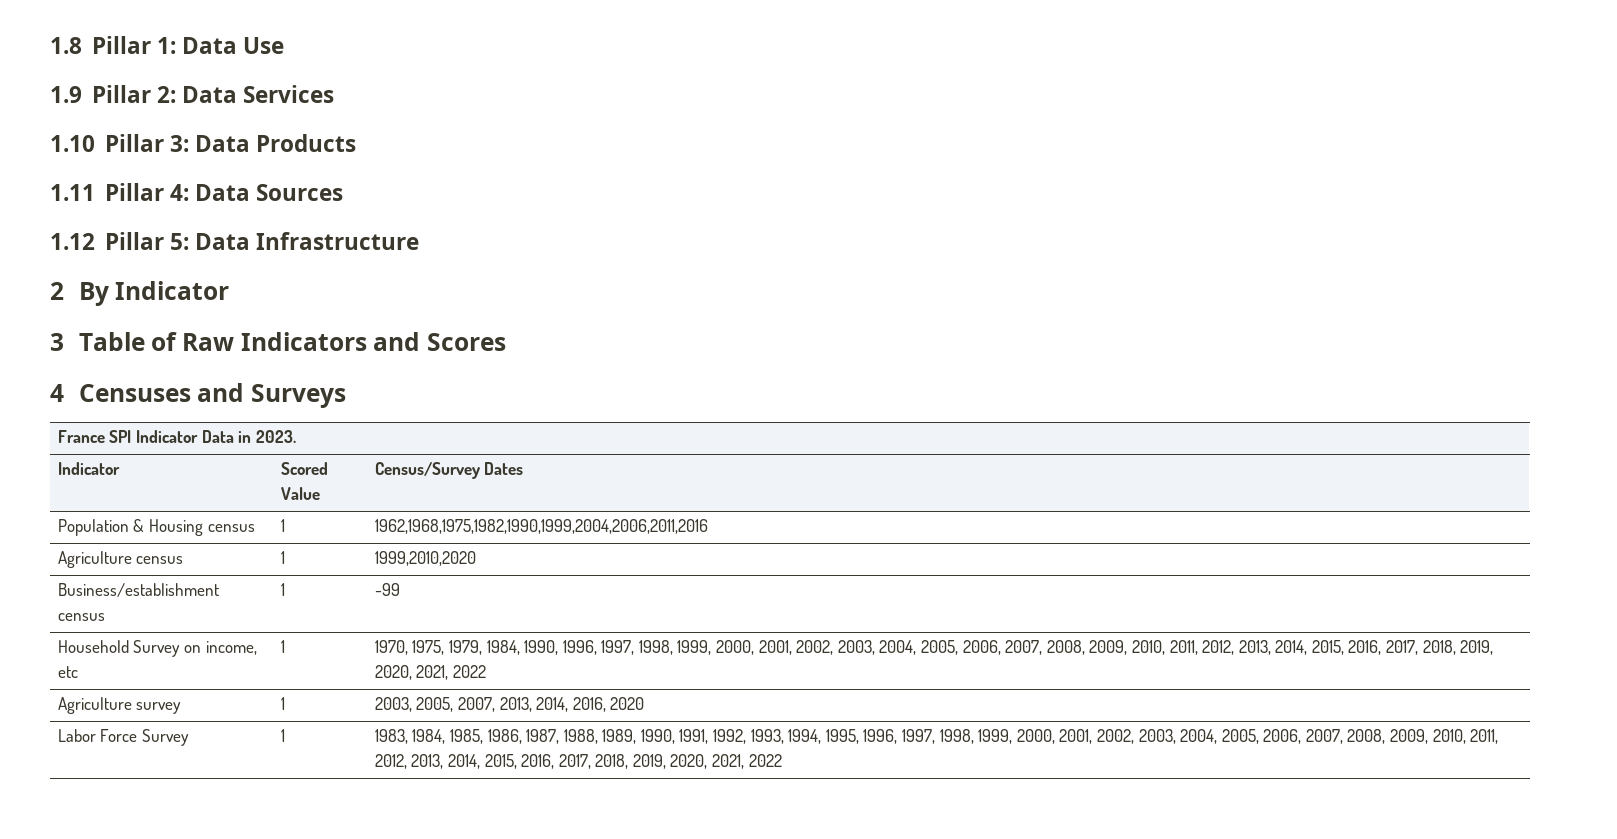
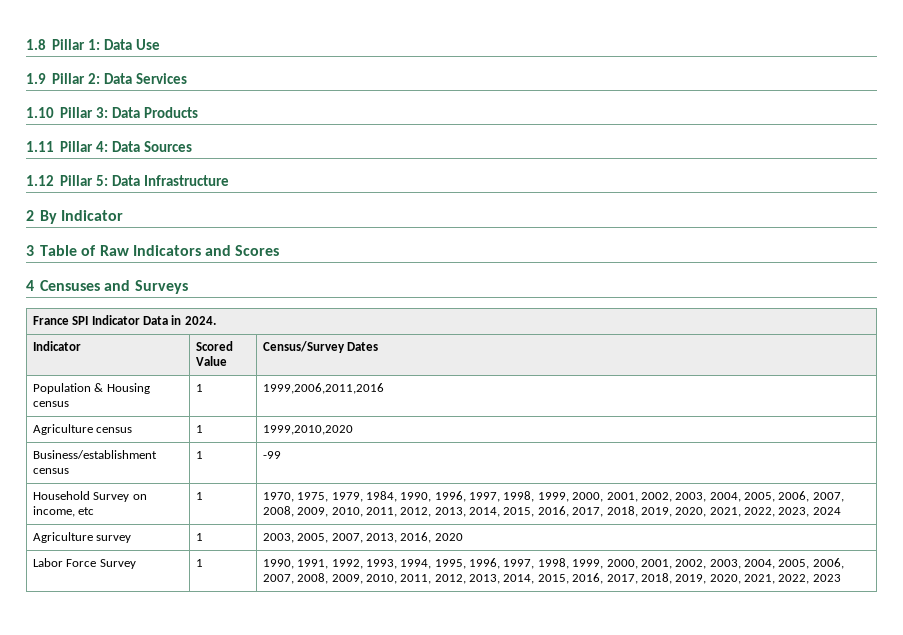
- France SPI Indicator Data in 2023.
+ France SPI Indicator Data in 2024.
- Population & Housing census | 1 | 1962,1968,1975,1982,1990,1999,2004,2006,2011,2016
+ Population & Housing census | 1 | 1999,2006,2011,2016
- Household Survey on income, etc | 1 | 1970, 1975, 1979, 1984, 1990, 1996, 1997, 1998, 1999, 2000, 2001, 2002, 2003, 2004, 2005, 2006, 2007, 2008, 2009, 2010, 2011, 2012, 2013, 2014, 2015, 2016, 2017, 2018, 2019, 2020, 2021, 2022
+ Household Survey on income, etc | 1 | 1970, 1975, 1979, 1984, 1990, 1996, 1997, 1998, 1999, 2000, 2001, 2002, 2003, 2004, 2005, 2006, 2007, 2008, 2009, 2010, 2011, 2012, 2013, 2014, 2015, 2016, 2017, 2018, 2019, 2020, 2021, 2022, 2023, 2024
- Agriculture survey | 1 | 2003, 2005, 2007, 2013, 2014, 2016, 2020
+ Agriculture survey | 1 | 2003, 2005, 2007, 2013, 2016, 2020
- 1983, 1984, 1985, 1986, 1987, 1988, 1989, 1990, 1991, 1992, 1993, 1994, 1995, 1996, 1997, 1998, 1999, 2000, 2001, 2002, 2003, 2004, 2005, 2006, 2007, 2008, 2009, 2010, 2011, 2012, 2013, 2014, 2015, 2016, 2017, 2018, 2019, 2020, 2021, 2022
+ 1990, 1991, 1992, 1993, 1994, 1995, 1996, 1997, 1998, 1999, 2000, 2001, 2002, 2003, 2004, 2005, 2006, 2007, 2008, 2009, 2010, 2011, 2012, 2013, 2014, 2015, 2016, 2017, 2018, 2019, 2020, 2021, 2022, 2023

